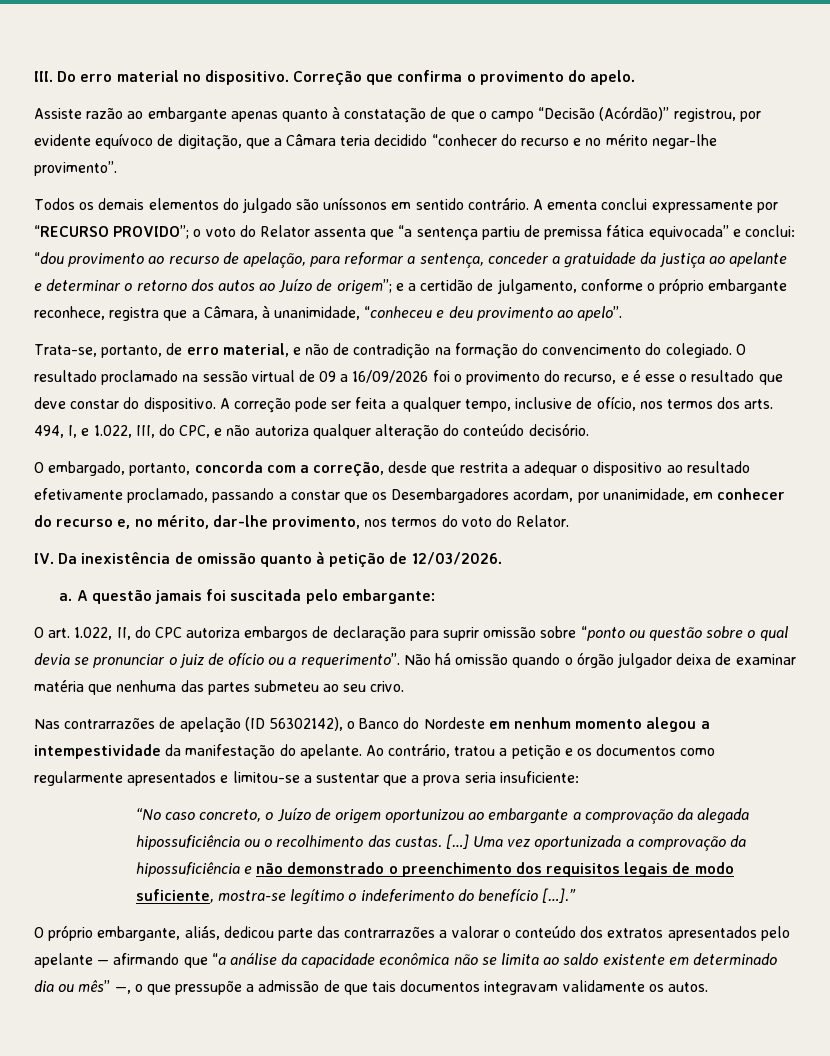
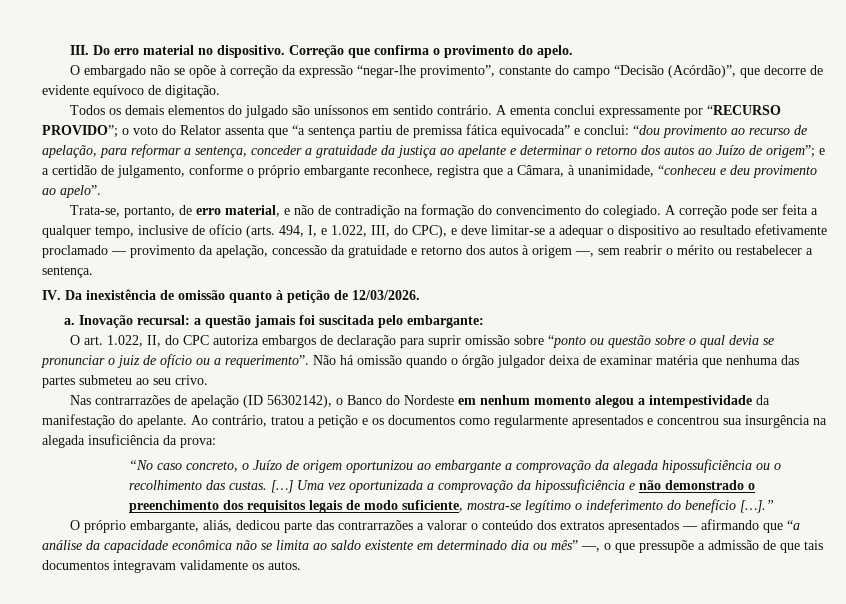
- Assiste razão ao embargante apenas quanto à constatação de que o campo “Decisão (Acórdão)” registrou, por evidente equívoco de digitação, que a Câmara teria decidido “conhecer do recurso e no mérito negar-lhe provimento”.
+ O embargado não se opõe à correção da expressão “negar-lhe provimento”, constante do campo “Decisão (Acórdão)”, que decorre de evidente equívoco de digitação.
- O resultado proclamado na sessão virtual de 09 a 16/09/2026 foi o provimento do recurso, e é esse o resultado que deve constar do dispositivo.
- A correção pode ser feita a qualquer tempo, inclusive de ofício, nos termos dos arts. 494, I, e 1.022, III, do CPC, e não autoriza qualquer alteração do conteúdo decisório.
- O embargado, portanto, concorda com a correção, desde que restrita a adequar o dispositivo ao resultado efetivamente proclamado, passando a constar que os Desembargadores acordam, por unanimidade, em conhecer do recurso e, no mérito, dar-lhe provimento, nos termos do voto do Relator.
+ A correção pode ser feita a qualquer tempo, inclusive de ofício (arts. 494, I, e 1.022, III, do CPC), e deve limitar-se a adequar o dispositivo ao resultado efetivamente proclamado — provimento da apelação, concessão da gratuidade e retorno dos autos à origem —, sem reabrir o mérito ou restabelecer a sentença.
- A questão jamais foi suscitada pelo embargante:
+ Inovação recursal: a questão jamais foi suscitada pelo embargante:
- Ao contrário, tratou a petição e os documentos como regularmente apresentados e limitou-se a sustentar que a prova seria insuficiente:
+ Ao contrário, tratou a petição e os documentos como regularmente apresentados e concentrou sua insurgência na alegada insuficiência da prova:
- O próprio embargante, aliás, dedicou parte das contrarrazões a valorar o conteúdo dos extratos apresentados pelo apelante — afirmando que “a análise da capacidade econômica não se limita ao saldo existente em determinado dia ou mês” —, o que pressupõe a admissão de que tais documentos integravam validamente os autos.
+ O próprio embargante, aliás, dedicou parte das contrarrazões a valorar o conteúdo dos extratos apresentados — afirmando que “a análise da capacidade econômica não se limita ao saldo existente em determinado dia ou mês” —, o que pressupõe a admissão de que tais documentos integravam validamente os autos.

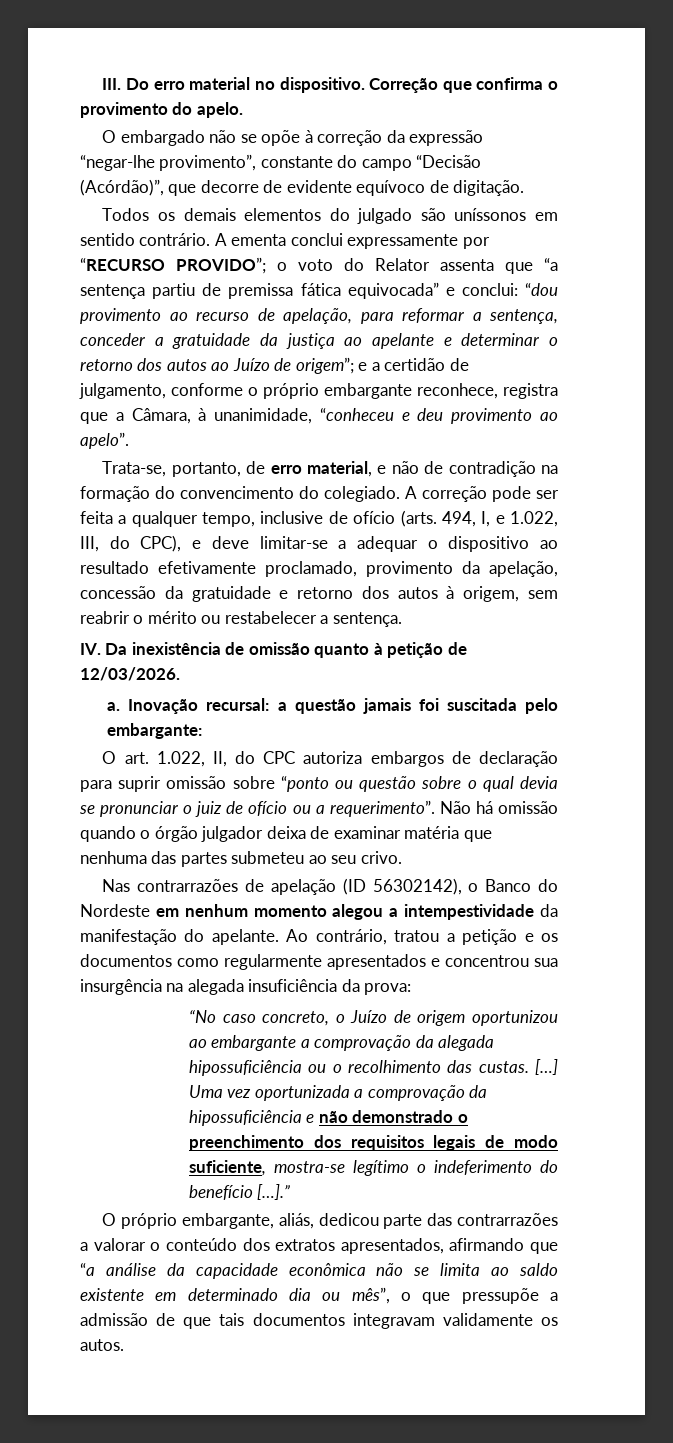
- A correção pode ser feita a qualquer tempo, inclusive de ofício (arts. 494, I, e 1.022, III, do CPC), e deve limitar-se a adequar o dispositivo ao resultado efetivamente proclamado — provimento da apelação, concessão da gratuidade e retorno dos autos à origem —, sem reabrir o mérito ou restabelecer a sentença.
+ A correção pode ser feita a qualquer tempo, inclusive de ofício (arts. 494, I, e 1.022, III, do CPC), e deve limitar-se a adequar o dispositivo ao resultado efetivamente proclamado, provimento da apelação, concessão da gratuidade e retorno dos autos à origem, sem reabrir o mérito ou restabelecer a sentença.
- O próprio embargante, aliás, dedicou parte das contrarrazões a valorar o conteúdo dos extratos apresentados — afirmando que “a análise da capacidade econômica não se limita ao saldo existente em determinado dia ou mês” —, o que pressupõe a admissão de que tais documentos integravam validamente os autos.
+ O próprio embargante, aliás, dedicou parte das contrarrazões a valorar o conteúdo dos extratos apresentados, afirmando que “a análise da capacidade econômica não se limita ao saldo existente em determinado dia ou mês”, o que pressupõe a admissão de que tais documentos integravam validamente os autos.

